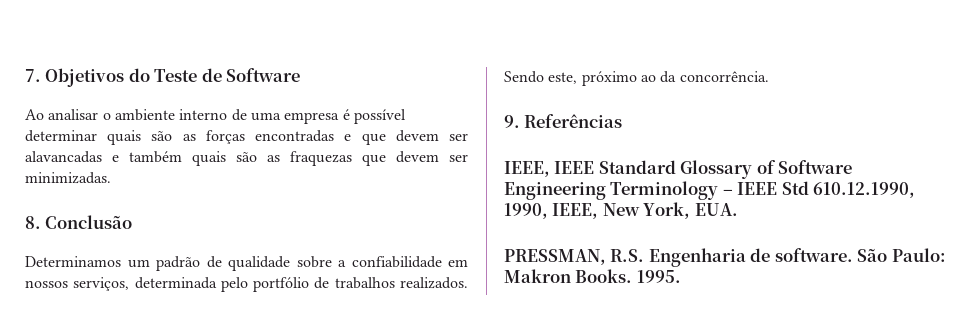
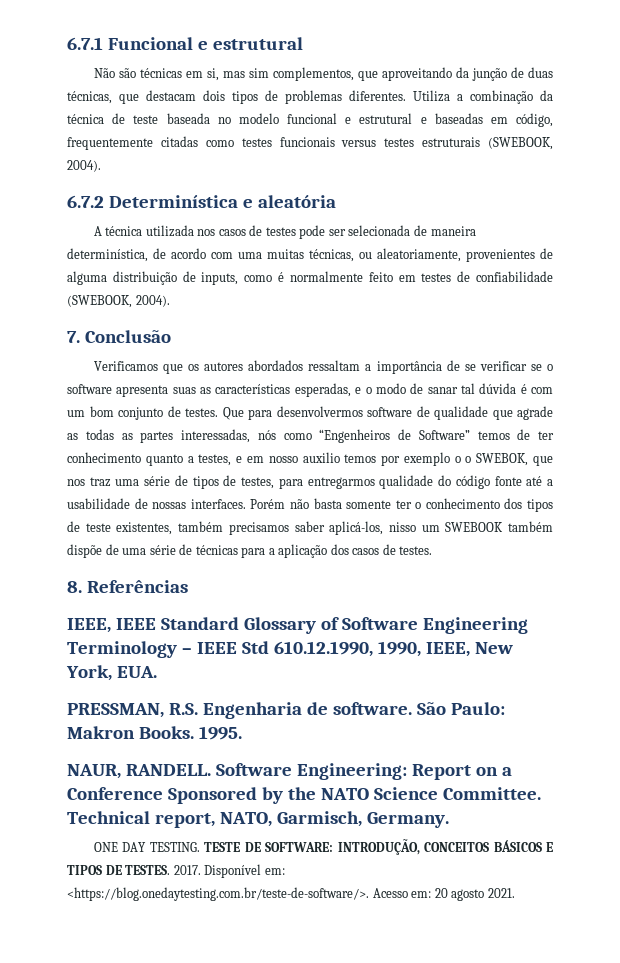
- 7. Objetivos do Teste de Software
- Ao analisar o ambiente interno de uma empresa é possível determinar quais são as forças encontradas e que devem ser alavancadas e também quais são as fraquezas que devem ser minimizadas.
- 8. Conclusão
- Determinamos um padrão de qualidade sobre a confiabilidade em nossos serviços, determinada pelo portfólio de trabalhos realizados. Sendo este, próximo ao da concorrência.
- 9. Referências
+ 6.7.1 Funcional e estrutural
+ Não são técnicas em si, mas sim complementos, que aproveitando da junção de duas técnicas, que destacam dois tipos de problemas diferentes. Utiliza a combinação da técnica de teste baseada no modelo funcional e estrutural e baseadas em código, frequentemente citadas como testes funcionais versus testes estruturais (SWEBOOK, 2004).
+ 6.7.2 Determinística e aleatória
+ A técnica utilizada nos casos de testes pode ser selecionada de maneira determinística, de acordo com uma muitas técnicas, ou aleatoriamente, provenientes de alguma distribuição de inputs, como é normalmente feito em testes de confiabilidade (SWEBOOK, 2004).
+ 7. Conclusão
+ Verificamos que os autores abordados ressaltam a importância de se verificar se o software apresenta suas as características esperadas, e o modo de sanar tal dúvida é com um bom conjunto de testes. Que para desenvolvermos software de qualidade que agrade as todas as partes interessadas, nós como “Engenheiros de Software” temos de ter conhecimento quanto a testes, e em nosso auxilio temos por exemplo o o SWEBOK, que nos traz uma série de tipos de testes, para entregarmos qualidade do código fonte até a usabilidade de nossas interfaces. Porém não basta somente ter o conhecimento dos tipos de teste existentes, também precisamos saber aplicá-los, nisso um SWEBOOK também dispõe de uma série de técnicas para a aplicação dos casos de testes.
+ 8. Referências
+ NAUR, RANDELL. Software Engineering: Report on a Conference Sponsored by the NATO Science Committee. Technical report, NATO, Garmisch, Germany.
+ ONE DAY TESTING. TESTE DE SOFTWARE: INTRODUÇÃO, CONCEITOS BÁSICOS E TIPOS DE TESTES. 2017. Disponível em: <https://blog.onedaytesting.com.br/teste-de-software/>. Acesso em: 20 agosto 2021.

